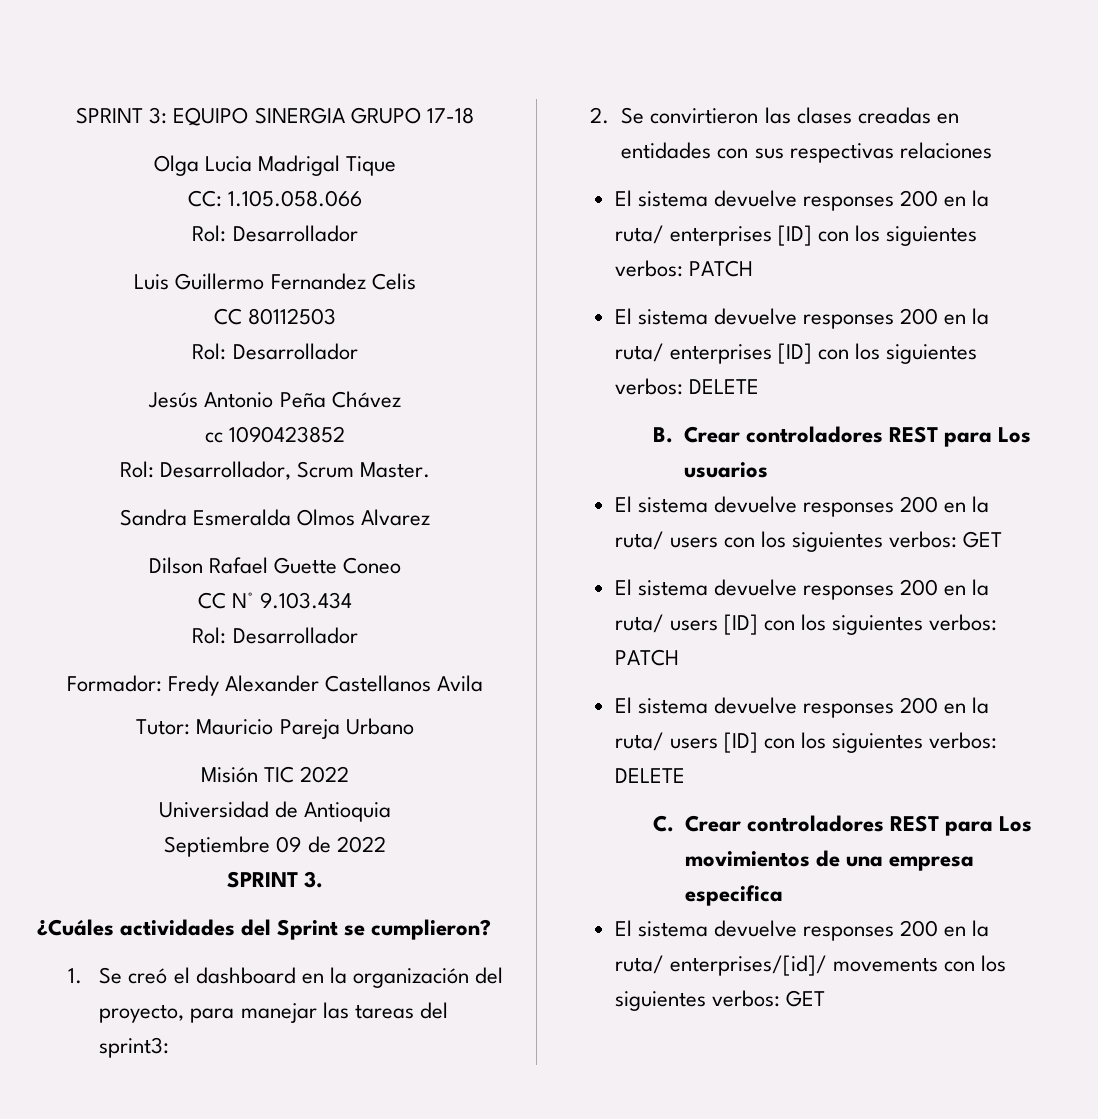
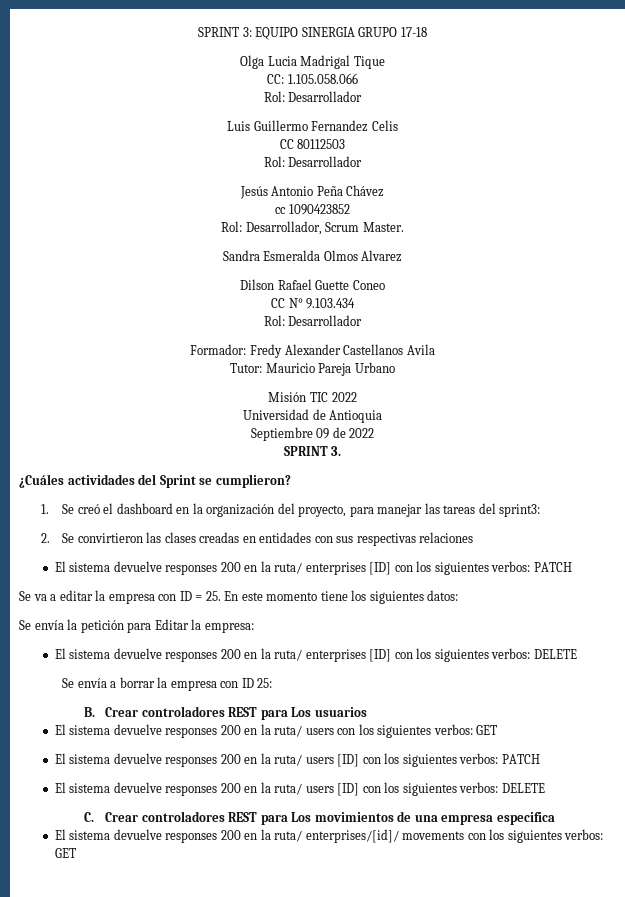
+ Se va a editar la empresa con ID = 25. En este momento tiene los siguientes datos:
+ Se envía la petición para Editar la empresa:
+ Se envía a borrar la empresa con ID 25:

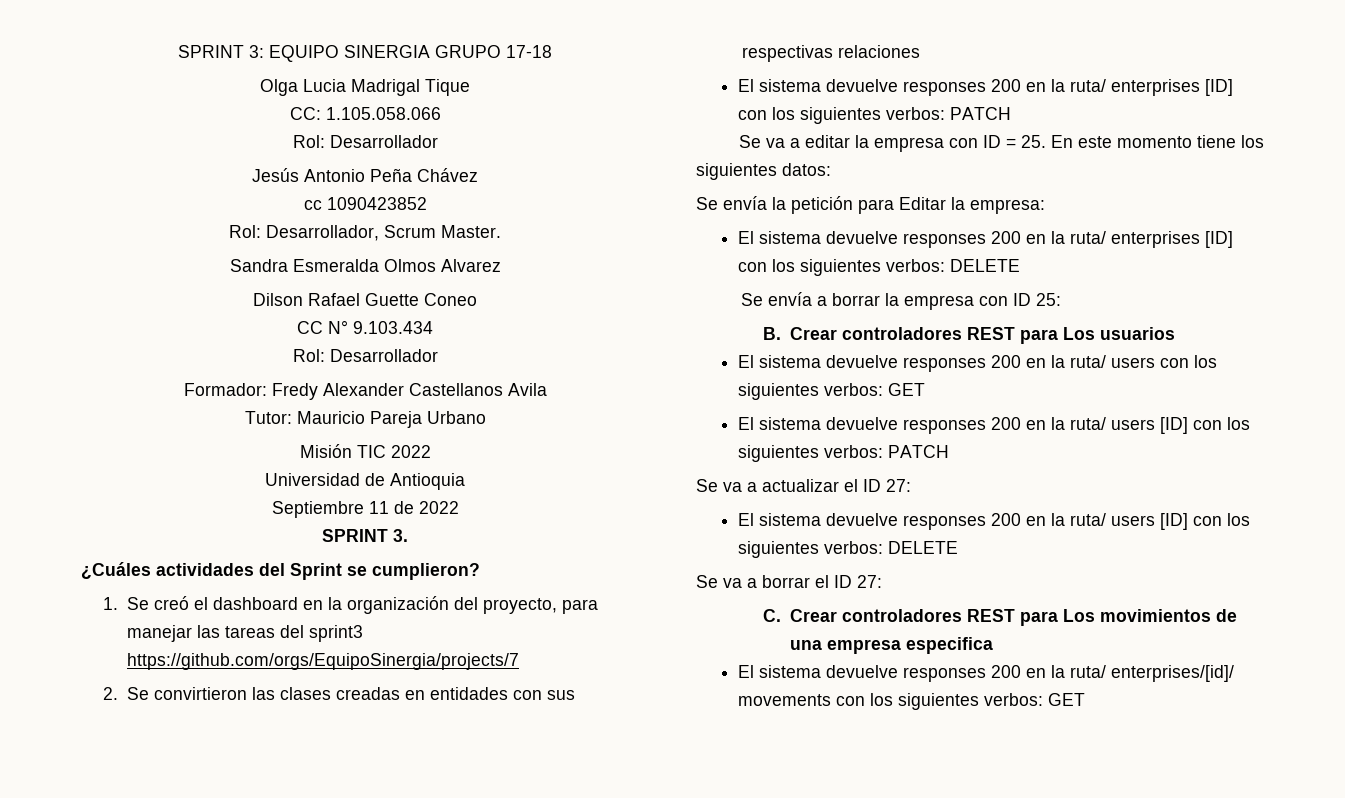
- Luis Guillermo Fernandez Celis
- CC 80112503
- Rol: Desarrollador
- Septiembre 09 de 2022
+ Septiembre 11 de 2022
- 1. Se creó el dashboard en la organización del proyecto, para manejar las tareas del sprint3:
+ 1. Se creó el dashboard en la organización del proyecto, para manejar las tareas del sprint3 https://github.com/orgs/EquipoSinergia/projects/7
+ Se va a actualizar el ID 27:
+ Se va a borrar el ID 27:

